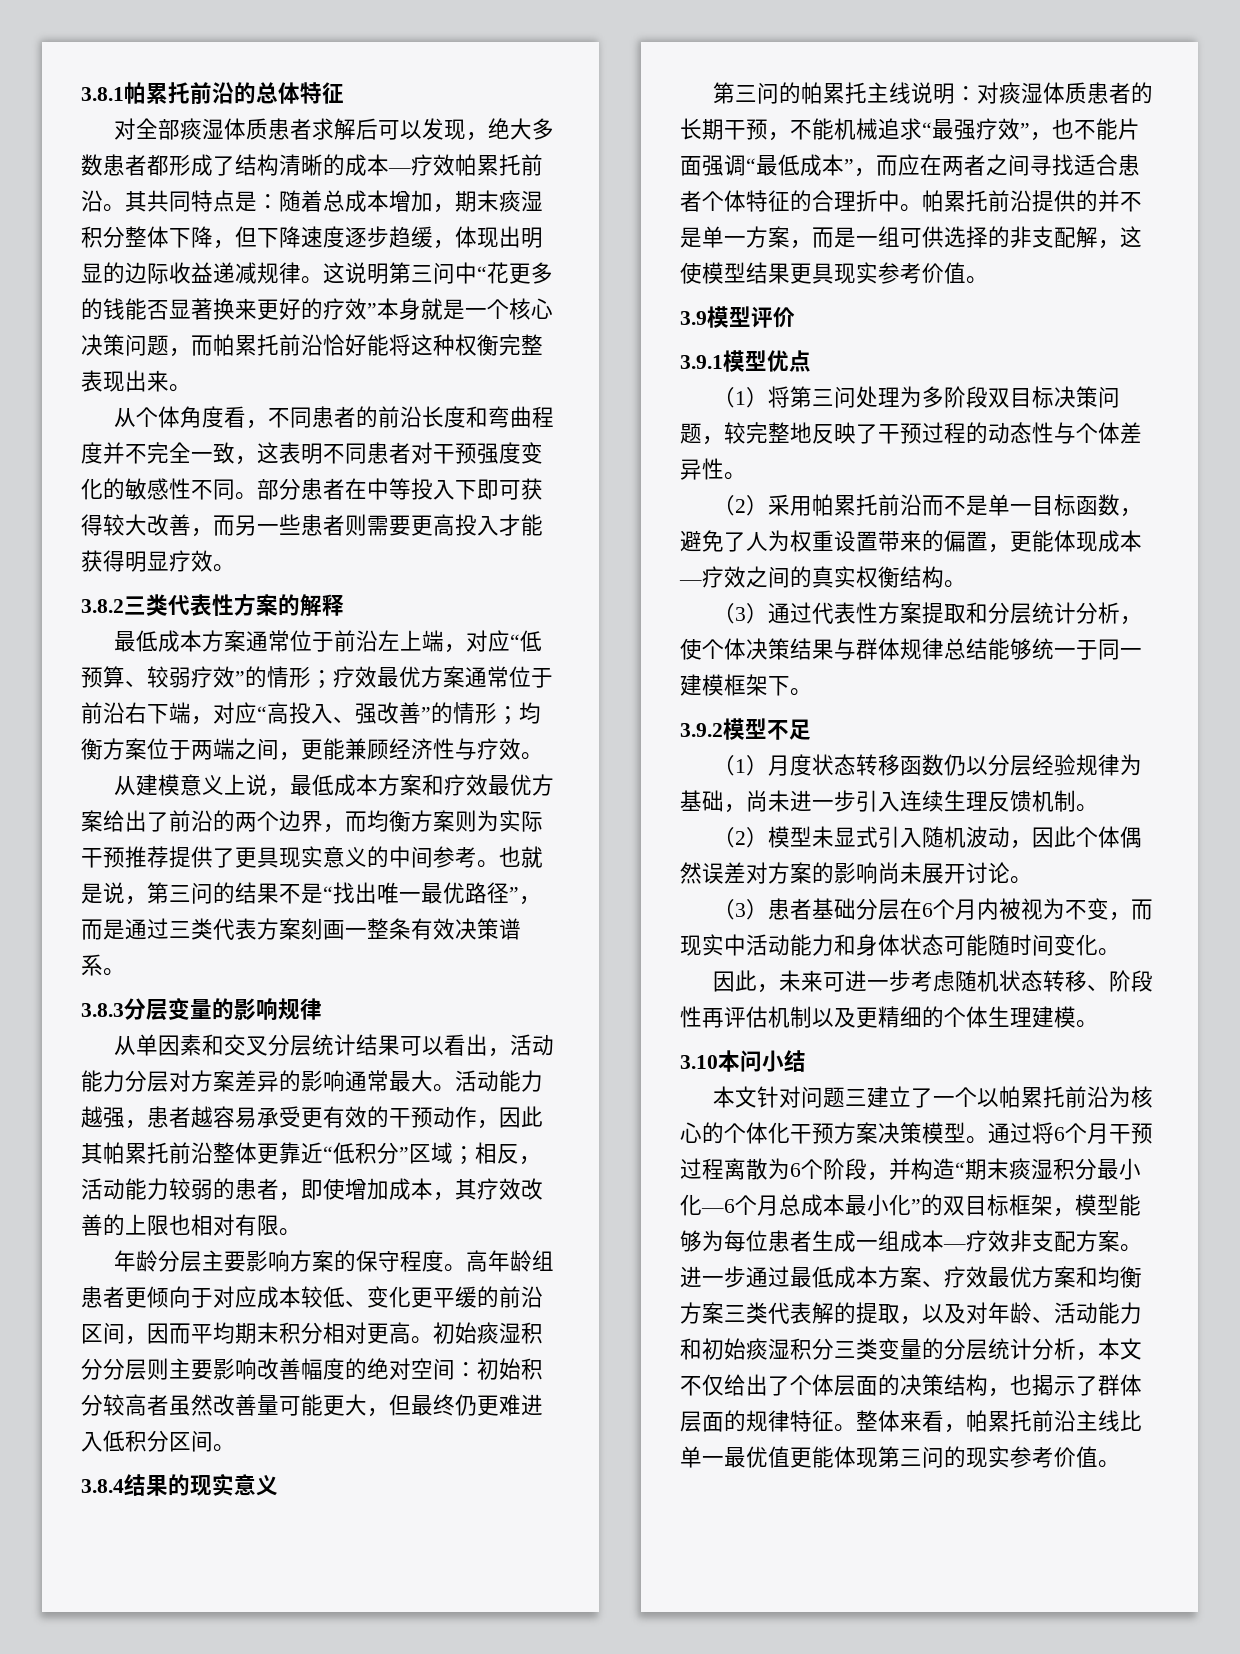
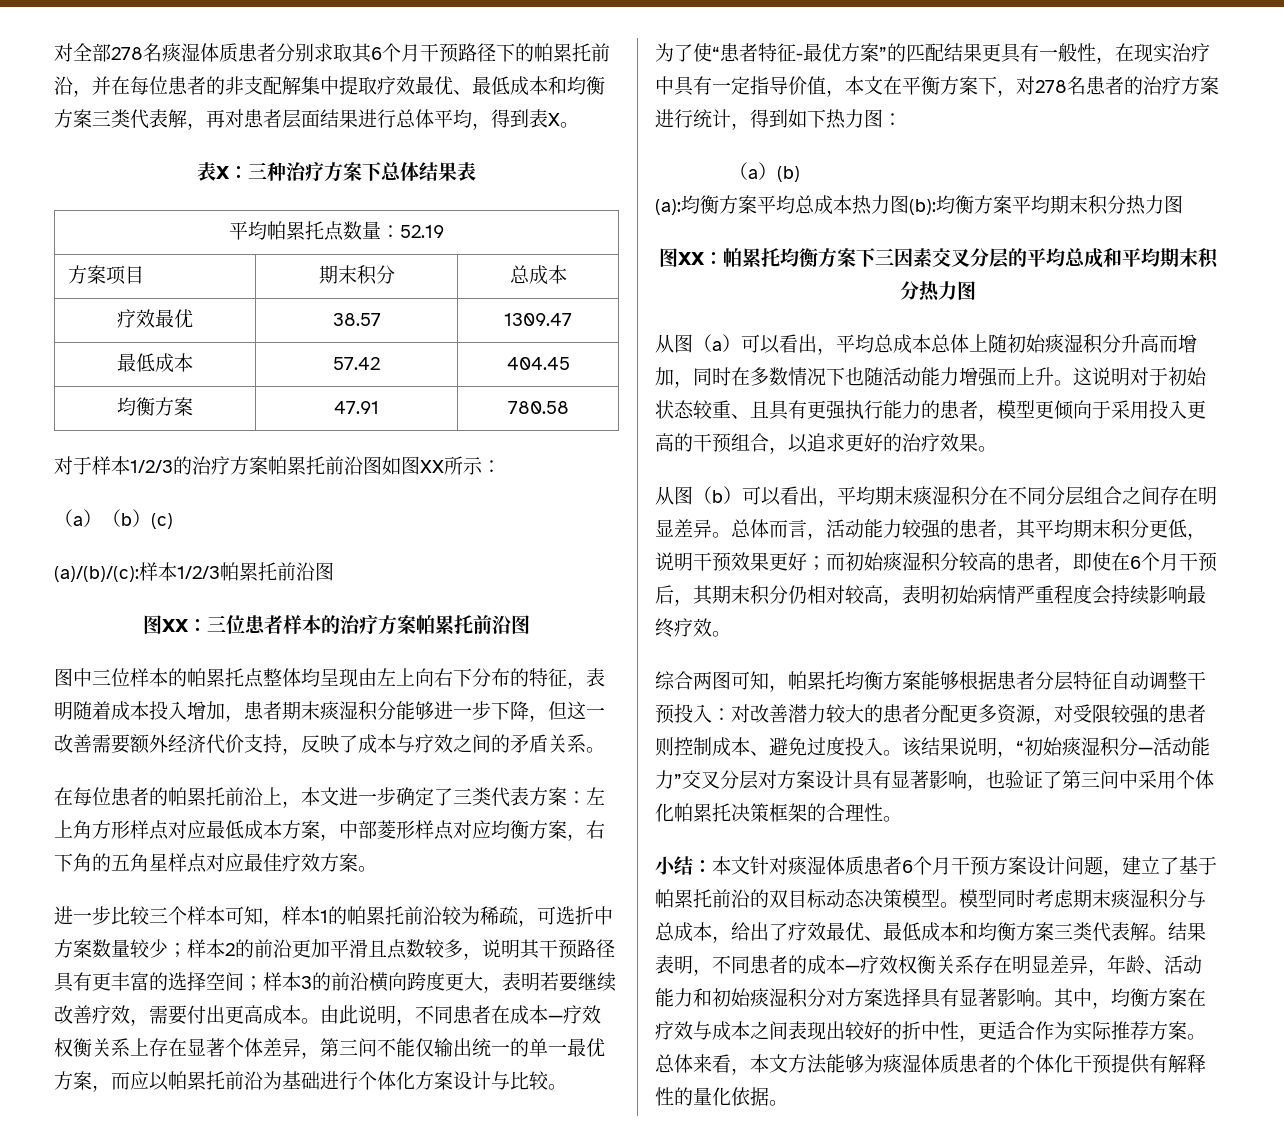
- 3.8.1帕累托前沿的总体特征
- 对全部痰湿体质患者求解后可以发现，绝大多数患者都形成了结构清晰的成本—疗效帕累托前沿。其共同特点是：随着总成本增加，期末痰湿积分整体下降，但下降速度逐步趋缓，体现出明显的边际收益递减规律。这说明第三问中“花更多的钱能否显著换来更好的疗效”本身就是一个核心决策问题，而帕累托前沿恰好能将这种权衡完整表现出来。
- 从个体角度看，不同患者的前沿长度和弯曲程度并不完全一致，这表明不同患者对干预强度变化的敏感性不同。部分患者在中等投入下即可获得较大改善，而另一些患者则需要更高投入才能获得明显疗效。
- 3.8.2三类代表性方案的解释
- 最低成本方案通常位于前沿左上端，对应“低预算、较弱疗效”的情形；疗效最优方案通常位于前沿右下端，对应“高投入、强改善”的情形；均衡方案位于两端之间，更能兼顾经济性与疗效。
- 从建模意义上说，最低成本方案和疗效最优方案给出了前沿的两个边界，而均衡方案则为实际干预推荐提供了更具现实意义的中间参考。也就是说，第三问的结果不是“找出唯一最优路径”，而是通过三类代表方案刻画一整条有效决策谱系。
- 3.8.3分层变量的影响规律
- 从单因素和交叉分层统计结果可以看出，活动能力分层对方案差异的影响通常最大。活动能力越强，患者越容易承受更有效的干预动作，因此其帕累托前沿整体更靠近“低积分”区域；相反，活动能力较弱的患者，即使增加成本，其疗效改善的上限也相对有限。
- 年龄分层主要影响方案的保守程度。高年龄组患者更倾向于对应成本较低、变化更平缓的前沿区间，因而平均期末积分相对更高。初始痰湿积分分层则主要影响改善幅度的绝对空间：初始积分较高者虽然改善量可能更大，但最终仍更难进入低积分区间。
- 3.8.4结果的现实意义
- 第三问的帕累托主线说明：对痰湿体质患者的长期干预，不能机械追求“最强疗效”，也不能片面强调“最低成本”，而应在两者之间寻找适合患者个体特征的合理折中。帕累托前沿提供的并不是单一方案，而是一组可供选择的非支配解，这使模型结果更具现实参考价值。
- 3.9模型评价
- 3.9.1模型优点
- （1）将第三问处理为多阶段双目标决策问题，较完整地反映了干预过程的动态性与个体差异性。
- （2）采用帕累托前沿而不是单一目标函数，避免了人为权重设置带来的偏置，更能体现成本—疗效之间的真实权衡结构。
- （3）通过代表性方案提取和分层统计分析，使个体决策结果与群体规律总结能够统一于同一建模框架下。
- 3.9.2模型不足
- （1）月度状态转移函数仍以分层经验规律为基础，尚未进一步引入连续生理反馈机制。
- （2）模型未显式引入随机波动，因此个体偶然误差对方案的影响尚未展开讨论。
- （3）患者基础分层在6个月内被视为不变，而现实中活动能力和身体状态可能随时间变化。
- 因此，未来可进一步考虑随机状态转移、阶段性再评估机制以及更精细的个体生理建模。
- 3.10本问小结
- 本文针对问题三建立了一个以帕累托前沿为核心的个体化干预方案决策模型。通过将6个月干预过程离散为6个阶段，并构造“期末痰湿积分最小化—6个月总成本最小化”的双目标框架，模型能够为每位患者生成一组成本—疗效非支配方案。进一步通过最低成本方案、疗效最优方案和均衡方案三类代表解的提取，以及对年龄、活动能力和初始痰湿积分三类变量的分层统计分析，本文不仅给出了个体层面的决策结构，也揭示了群体层面的规律特征。整体来看，帕累托前沿主线比单一最优值更能体现第三问的现实参考价值。
+ 对全部278名痰湿体质患者分别求取其6个月干预路径下的帕累托前沿，并在每位患者的非支配解集中提取疗效最优、最低成本和均衡方案三类代表解，再对患者层面结果进行总体平均，得到表X。
+ 表X：三种治疗方案下总体结果表
+ 平均帕累托点数量：52.19
+ 方案项目 | 期末积分 | 总成本
+ 疗效最优 | 38.57 | 1309.47
+ 最低成本 | 57.42 | 404.45
+ 均衡方案 | 47.91 | 780.58
+ 对于样本1/2/3的治疗方案帕累托前沿图如图XX所示：
+ （a）（b）(c)
+ (a)/(b)/(c):样本1/2/3帕累托前沿图
+ 图XX：三位患者样本的治疗方案帕累托前沿图
+ 图中三位样本的帕累托点整体均呈现由左上向右下分布的特征，表明随着成本投入增加，患者期末痰湿积分能够进一步下降，但这一改善需要额外经济代价支持，反映了成本与疗效之间的矛盾关系。
+ 在每位患者的帕累托前沿上，本文进一步确定了三类代表方案：左上角方形样点对应最低成本方案，中部菱形样点对应均衡方案，右下角的五角星样点对应最佳疗效方案。
+ 进一步比较三个样本可知，样本1的帕累托前沿较为稀疏，可选折中方案数量较少；样本2的前沿更加平滑且点数较多，说明其干预路径具有更丰富的选择空间；样本3的前沿横向跨度更大，表明若要继续改善疗效，需要付出更高成本。由此说明，不同患者在成本—疗效权衡关系上存在显著个体差异，第三问不能仅输出统一的单一最优方案，而应以帕累托前沿为基础进行个体化方案设计与比较。
+ 为了使“患者特征-最优方案”的匹配结果更具有一般性，在现实治疗中具有一定指导价值，本文在平衡方案下，对278名患者的治疗方案进行统计，得到如下热力图：
+ （a）(b)
+ (a):均衡方案平均总成本热力图(b):均衡方案平均期末积分热力图
+ 图XX：帕累托均衡方案下三因素交叉分层的平均总成和平均期末积分热力图
+ 从图（a）可以看出，平均总成本总体上随初始痰湿积分升高而增加，同时在多数情况下也随活动能力增强而上升。这说明对于初始状态较重、且具有更强执行能力的患者，模型更倾向于采用投入更高的干预组合，以追求更好的治疗效果。
+ 从图（b）可以看出，平均期末痰湿积分在不同分层组合之间存在明显差异。总体而言，活动能力较强的患者，其平均期末积分更低，说明干预效果更好；而初始痰湿积分较高的患者，即使在6个月干预后，其期末积分仍相对较高，表明初始病情严重程度会持续影响最终疗效。
+ 综合两图可知，帕累托均衡方案能够根据患者分层特征自动调整干预投入：对改善潜力较大的患者分配更多资源，对受限较强的患者则控制成本、避免过度投入。该结果说明，“初始痰湿积分—活动能力”交叉分层对方案设计具有显著影响，也验证了第三问中采用个体化帕累托决策框架的合理性。
+ 小结：本文针对痰湿体质患者6个月干预方案设计问题，建立了基于帕累托前沿的双目标动态决策模型。模型同时考虑期末痰湿积分与总成本，给出了疗效最优、最低成本和均衡方案三类代表解。结果表明，不同患者的成本—疗效权衡关系存在明显差异，年龄、活动能力和初始痰湿积分对方案选择具有显著影响。其中，均衡方案在疗效与成本之间表现出较好的折中性，更适合作为实际推荐方案。总体来看，本文方法能够为痰湿体质患者的个体化干预提供有解释性的量化依据。

